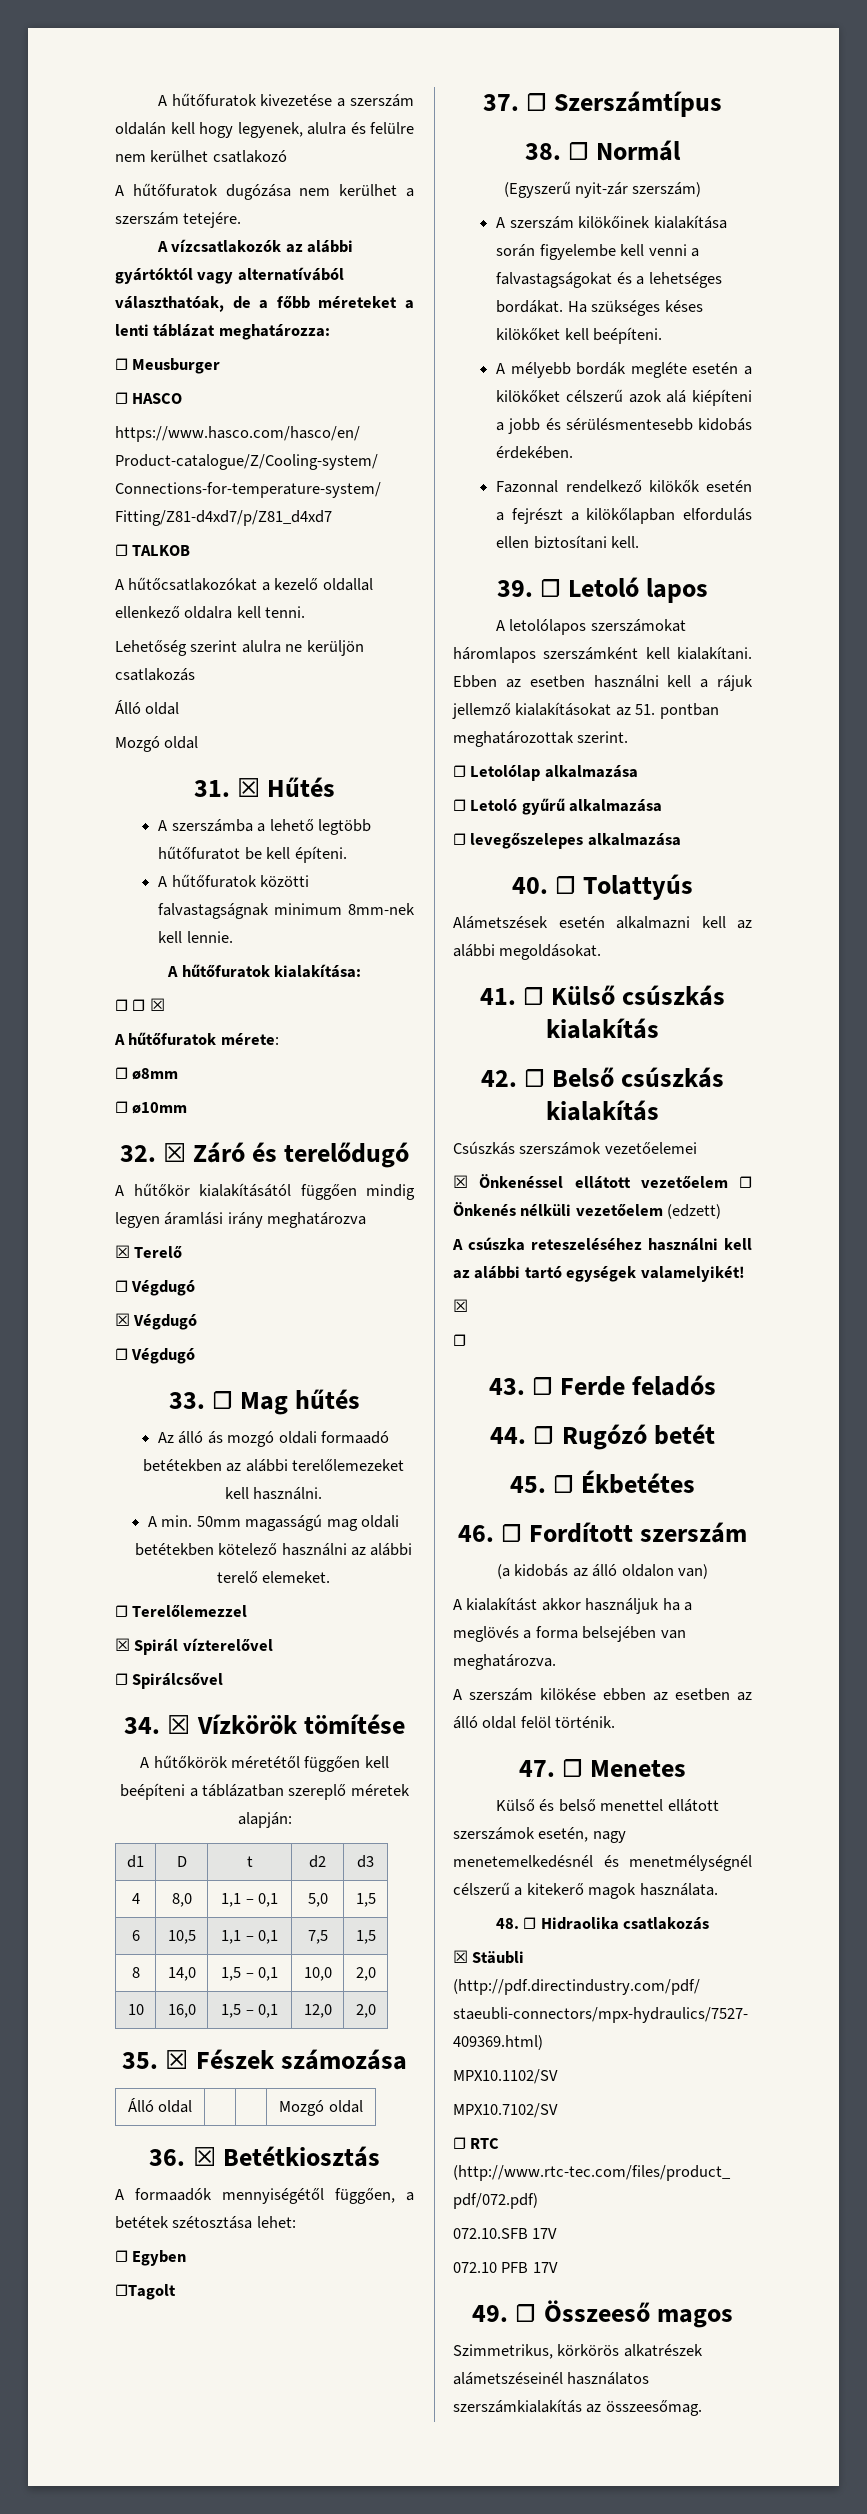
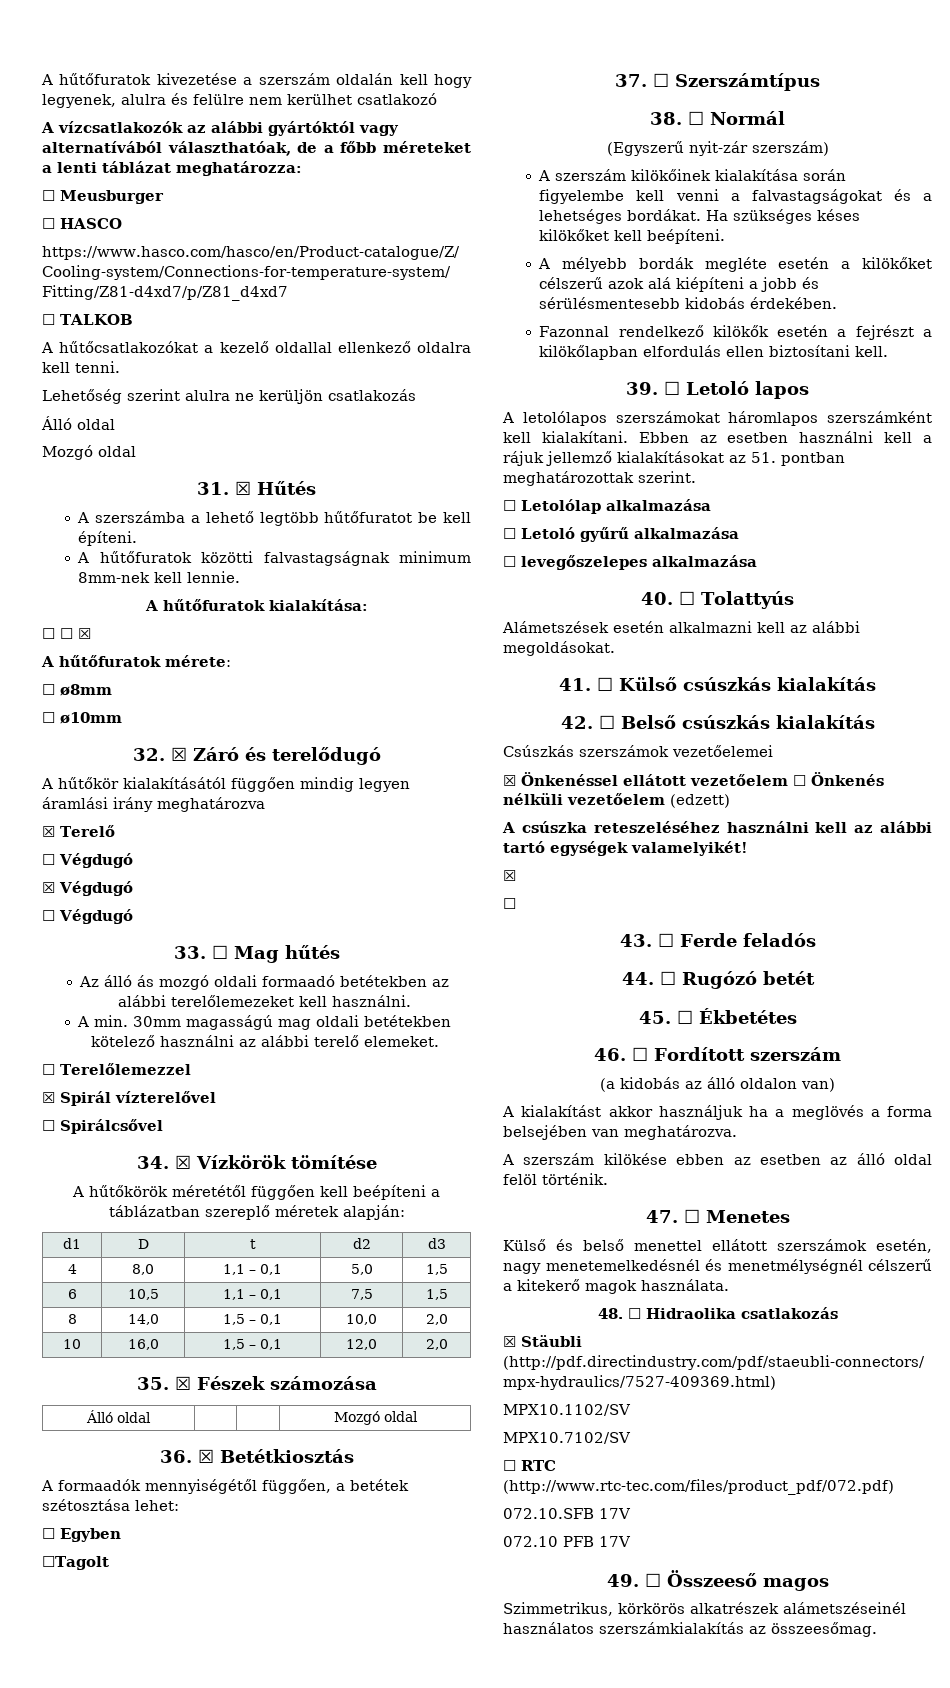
- A hűtőfuratok dugózása nem kerülhet a szerszám tetejére.
- A min. 50mm magasságú mag oldali betétekben kötelező használni az alábbi terelő elemeket.
+ A min. 30mm magasságú mag oldali betétekben kötelező használni az alábbi terelő elemeket.

